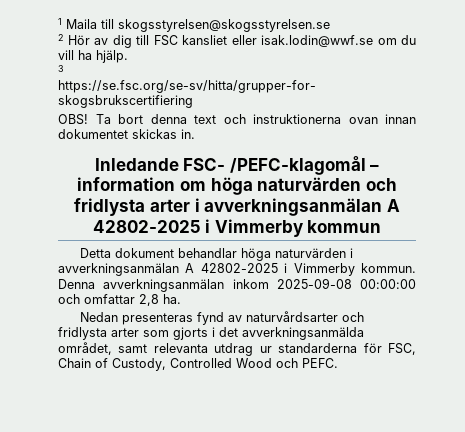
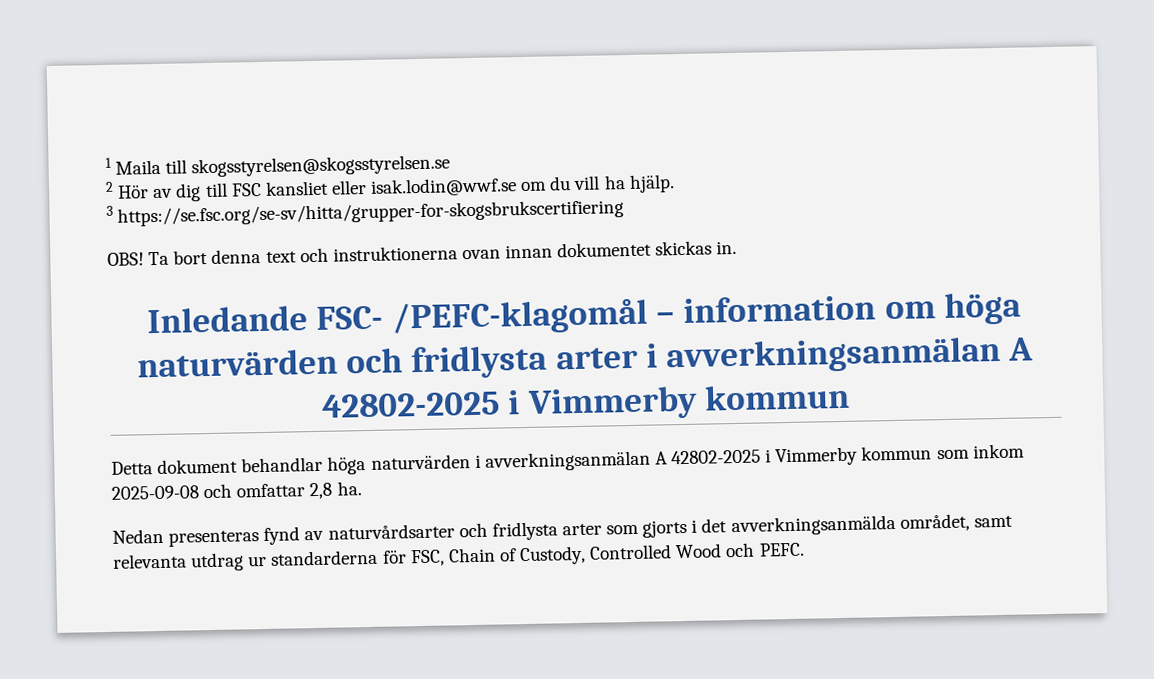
- Detta dokument behandlar höga naturvärden i avverkningsanmälan A 42802-2025 i Vimmerby kommun. Denna avverkningsanmälan inkom 2025-09-08 00:00:00 och omfattar 2,8 ha.
+ Detta dokument behandlar höga naturvärden i avverkningsanmälan A 42802-2025 i Vimmerby kommun som inkom 2025-09-08 och omfattar 2,8 ha.

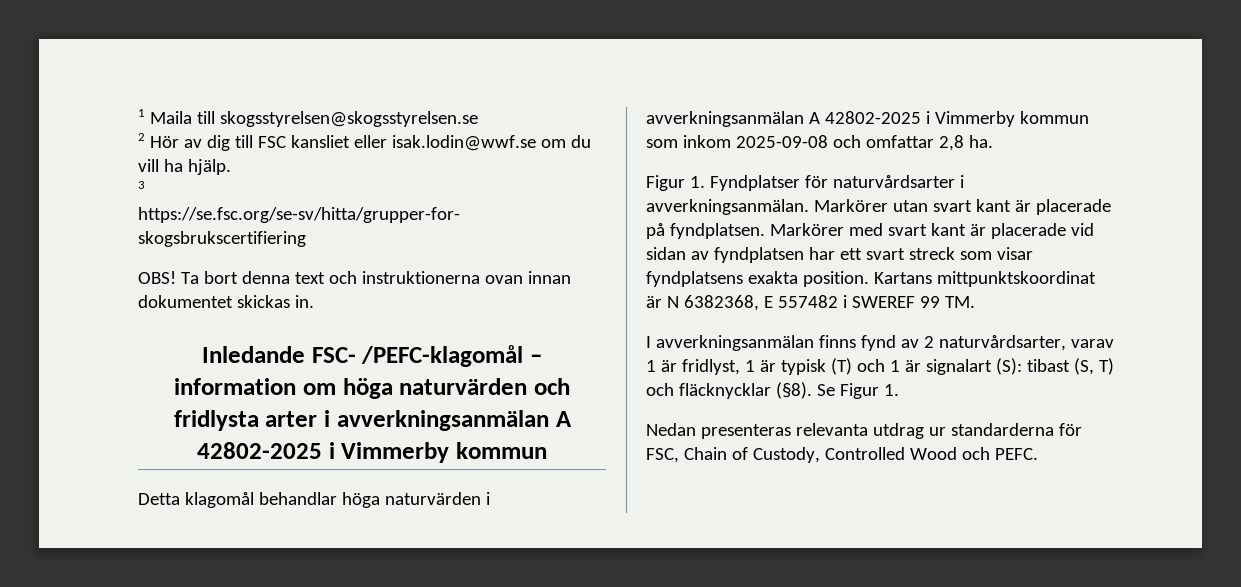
- Detta dokument behandlar höga naturvärden i avverkningsanmälan A 42802-2025 i Vimmerby kommun som inkom 2025-09-08 och omfattar 2,8 ha.
+ Detta klagomål behandlar höga naturvärden i avverkningsanmälan A 42802-2025 i Vimmerby kommun som inkom 2025-09-08 och omfattar 2,8 ha.
- Nedan presenteras fynd av naturvårdsarter och fridlysta arter som gjorts i det avverkningsanmälda området, samt relevanta utdrag ur standarderna för FSC, Chain of Custody, Controlled Wood och PEFC.
+ Figur 1. Fyndplatser för naturvårdsarter i avverkningsanmälan. Markörer utan svart kant är placerade på fyndplatsen. Markörer med svart kant är placerade vid sidan av fyndplatsen har ett svart streck som visar fyndplatsens exakta position. Kartans mittpunktskoordinat är N 6382368, E 557482 i SWEREF 99 TM.
+ I avverkningsanmälan finns fynd av 2 naturvårdsarter, varav 1 är fridlyst, 1 är typisk (T) och 1 är signalart (S): tibast (S, T) och fläcknycklar (§8). Se Figur 1.
+ Nedan presenteras relevanta utdrag ur standarderna för FSC, Chain of Custody, Controlled Wood och PEFC.

